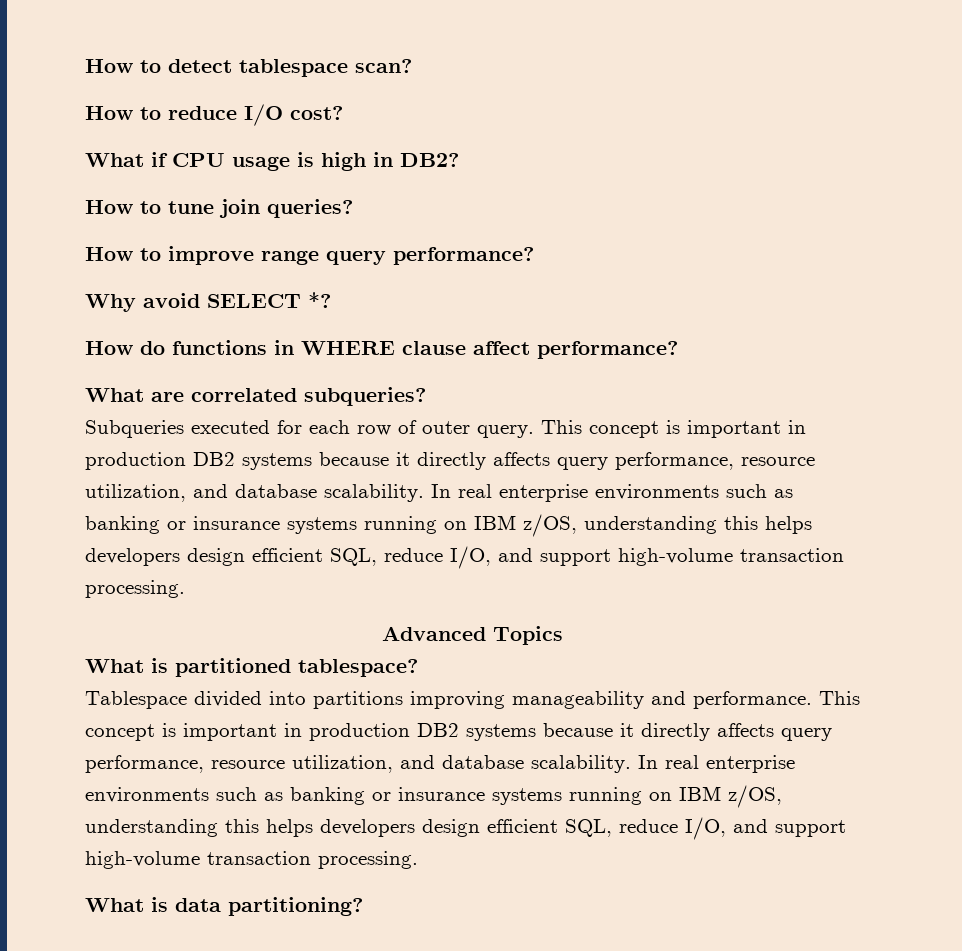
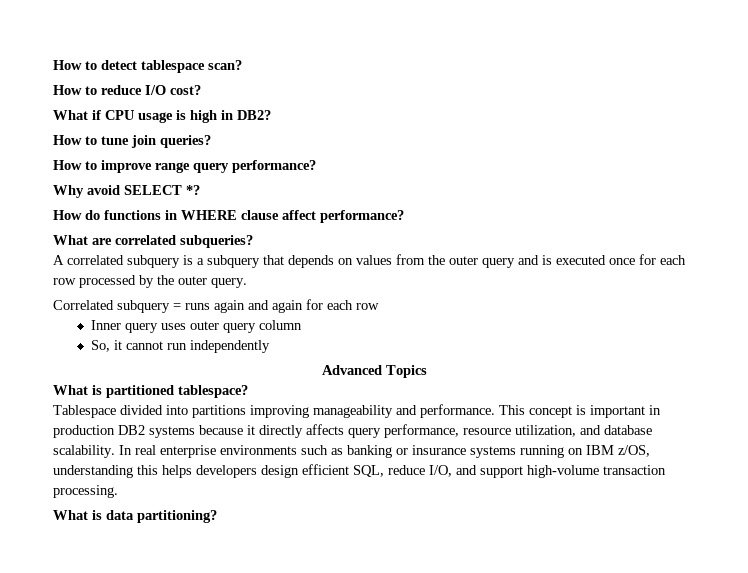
- Subqueries executed for each row of outer query. This concept is important in production DB2 systems because it directly affects query performance, resource utilization, and database scalability. In real enterprise environments such as banking or insurance systems running on IBM z/OS, understanding this helps developers design efficient SQL, reduce I/O, and support high‑volume transaction processing.
+ A correlated subquery is a subquery that depends on values from the outer query and is executed once for each row processed by the outer query.
+ Correlated subquery = runs again and again for each row
+ Inner query uses outer query column
+ So, it cannot run independently

